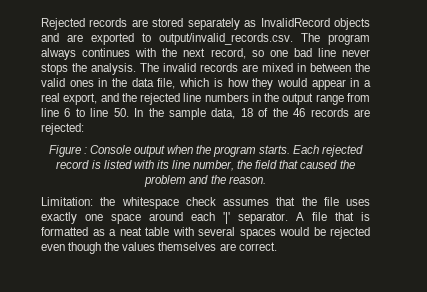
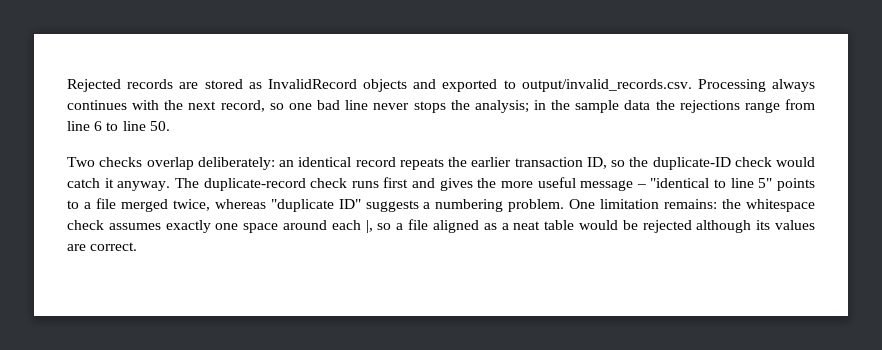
- Rejected records are stored separately as InvalidRecord objects and are exported to output/invalid_records.csv. The program always continues with the next record, so one bad line never stops the analysis. The invalid records are mixed in between the valid ones in the data file, which is how they would appear in a real export, and the rejected line numbers in the output range from line 6 to line 50. In the sample data, 18 of the 46 records are rejected:
- Figure : Console output when the program starts. Each rejected record is listed with its line number, the field that caused the problem and the reason.
- Limitation: the whitespace check assumes that the file uses exactly one space around each '|' separator. A file that is formatted as a neat table with several spaces would be rejected even though the values themselves are correct.
+ Rejected records are stored as InvalidRecord objects and exported to output/invalid_records.csv. Processing always continues with the next record, so one bad line never stops the analysis; in the sample data the rejections range from line 6 to line 50.
+ Two checks overlap deliberately: an identical record repeats the earlier transaction ID, so the duplicate-ID check would catch it anyway. The duplicate-record check runs first and gives the more useful message – "identical to line 5" points to a file merged twice, whereas "duplicate ID" suggests a numbering problem. One limitation remains: the whitespace check assumes exactly one space around each |, so a file aligned as a neat table would be rejected although its values are correct.

